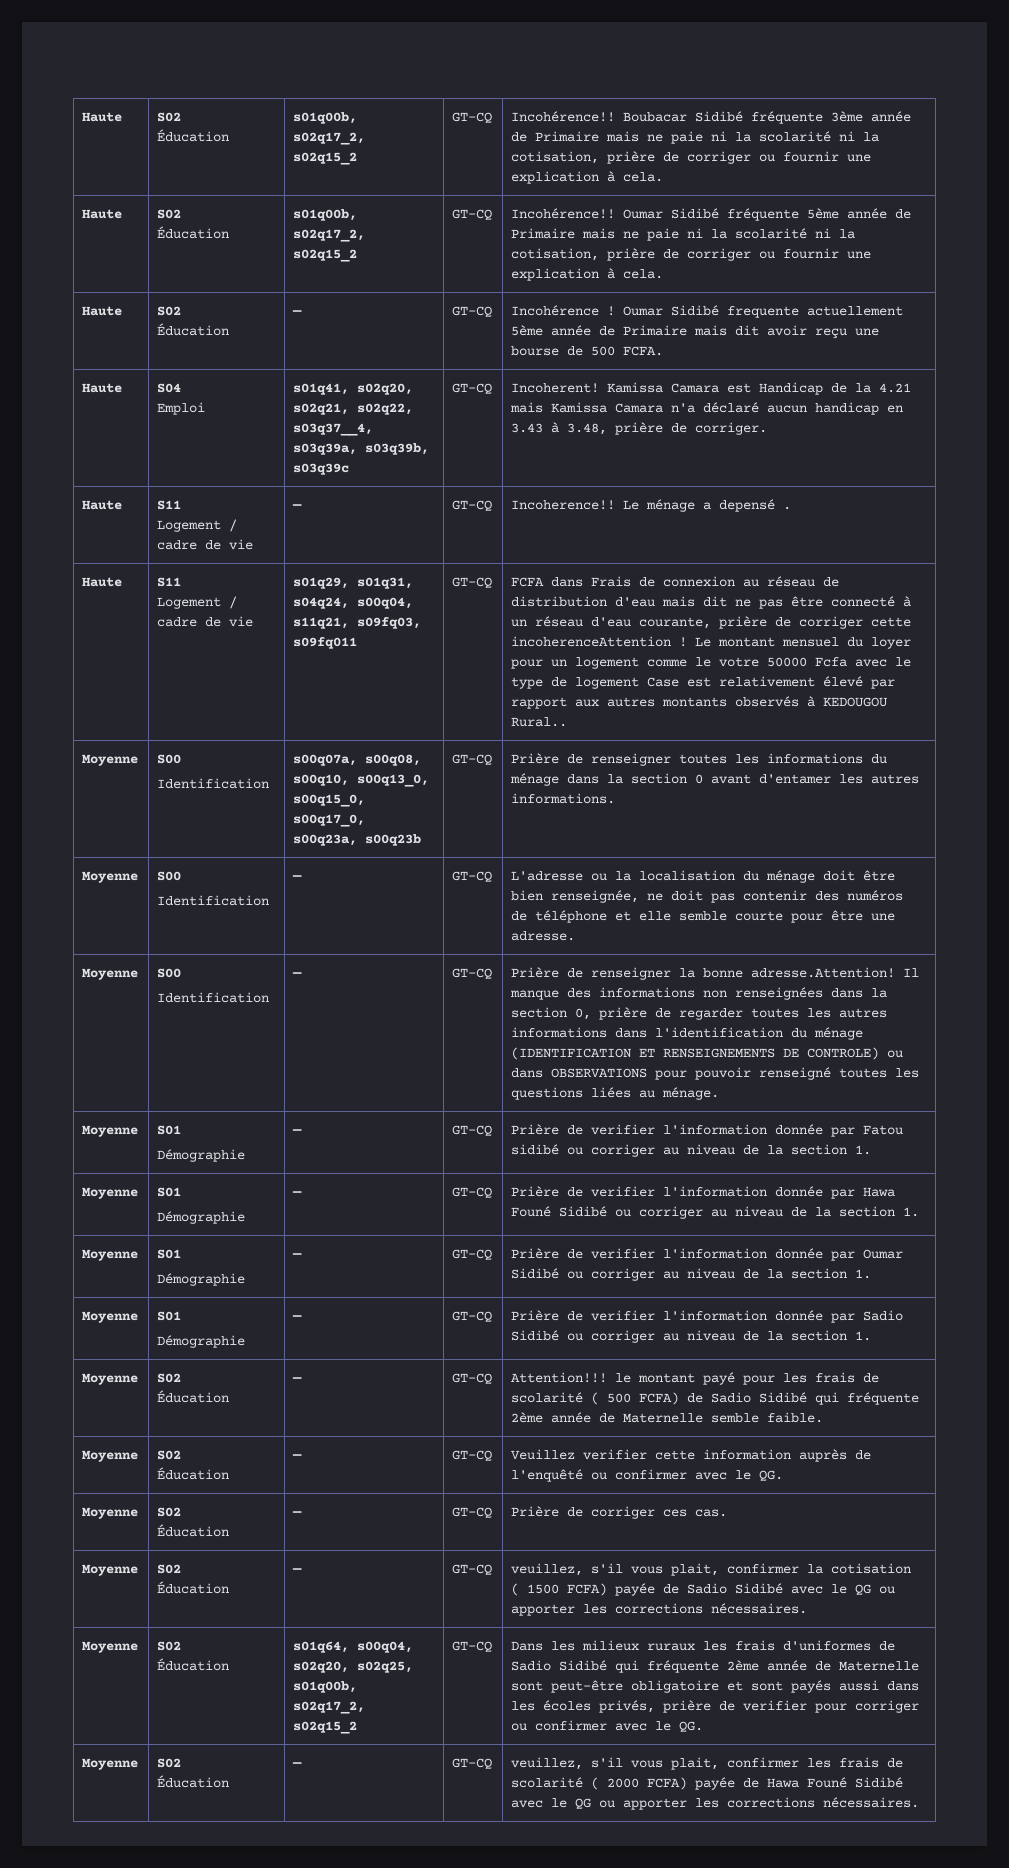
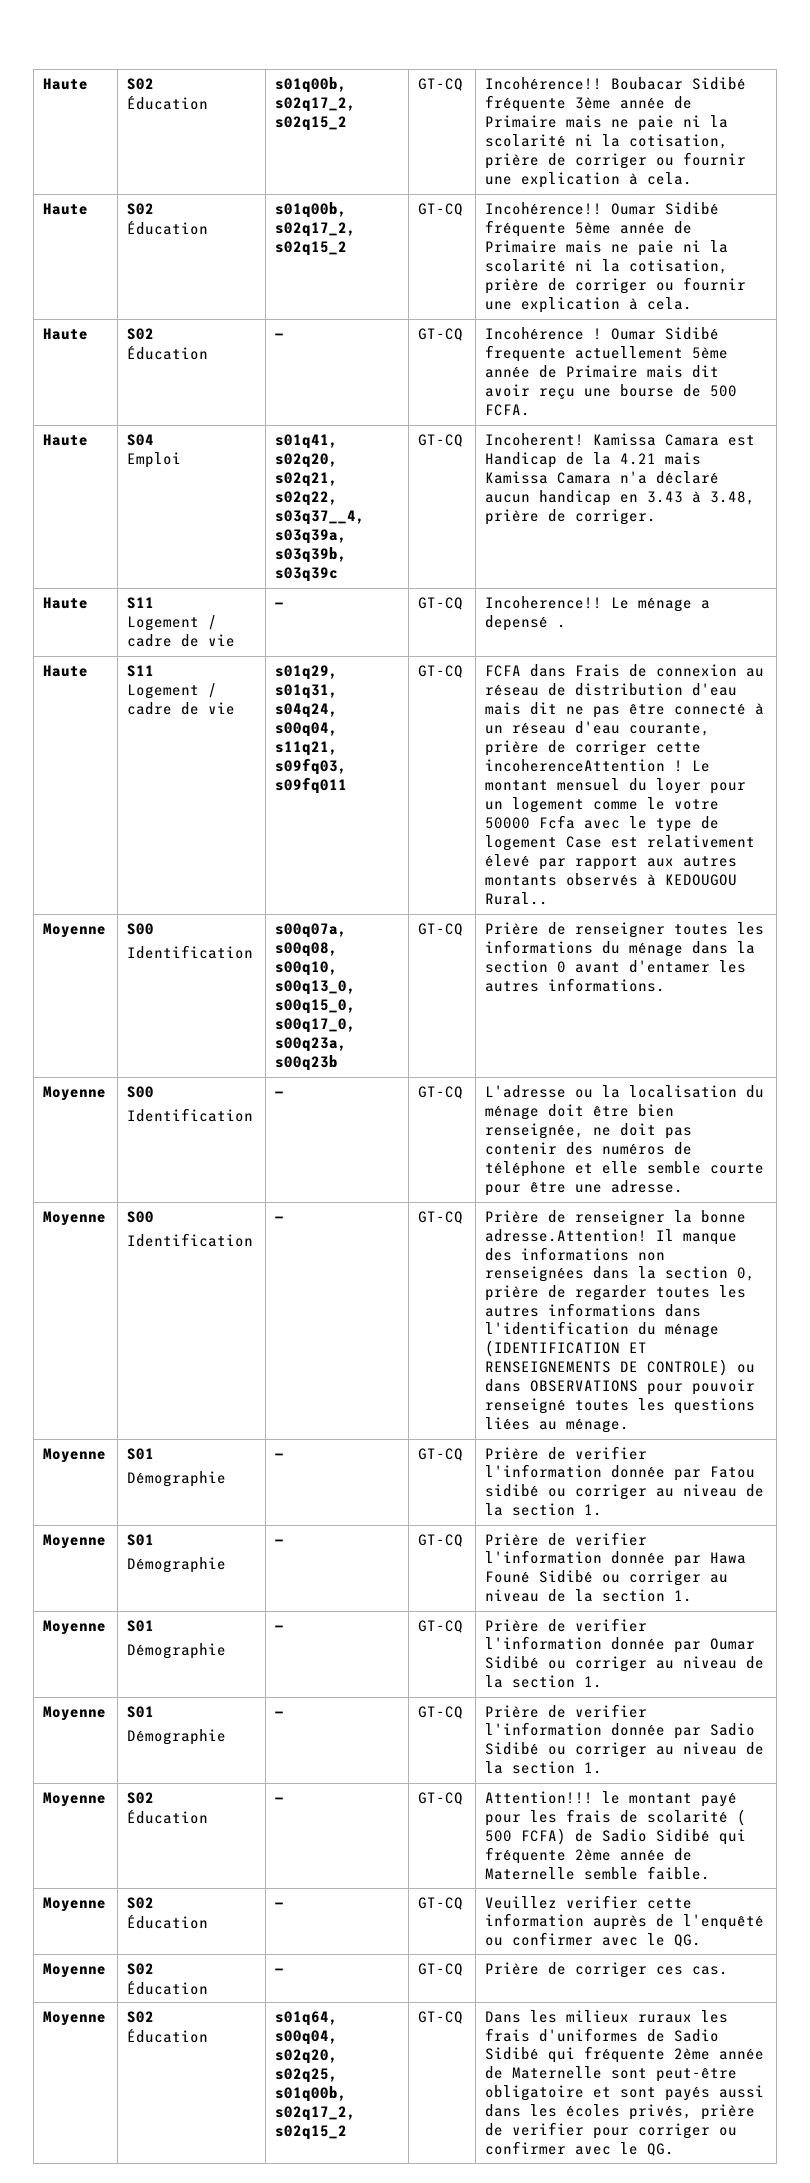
- Éducation | — | GT-CQ | veuillez, s'il vous plait, confirmer la cotisation ( 1500 FCFA) payée de Sadio Sidibé avec le QG ou apporter les corrections nécessaires.
- Moyenne | S02
  Dans les milieux ruraux les frais d'uniformes de Sadio Sidibé qui fréquente 2ème année de Maternelle sont peut-être obligatoire et sont payés aussi dans les écoles privés, prière de verifier pour corriger ou confirmer avec le QG.
- Moyenne | S02
- Éducation | — | GT-CQ | veuillez, s'il vous plait, confirmer les frais de scolarité ( 2000 FCFA) payée de Hawa Founé Sidibé avec le QG ou apporter les corrections nécessaires.

